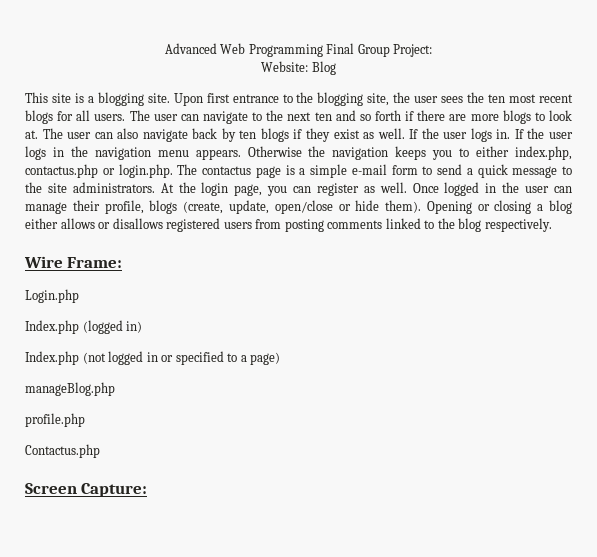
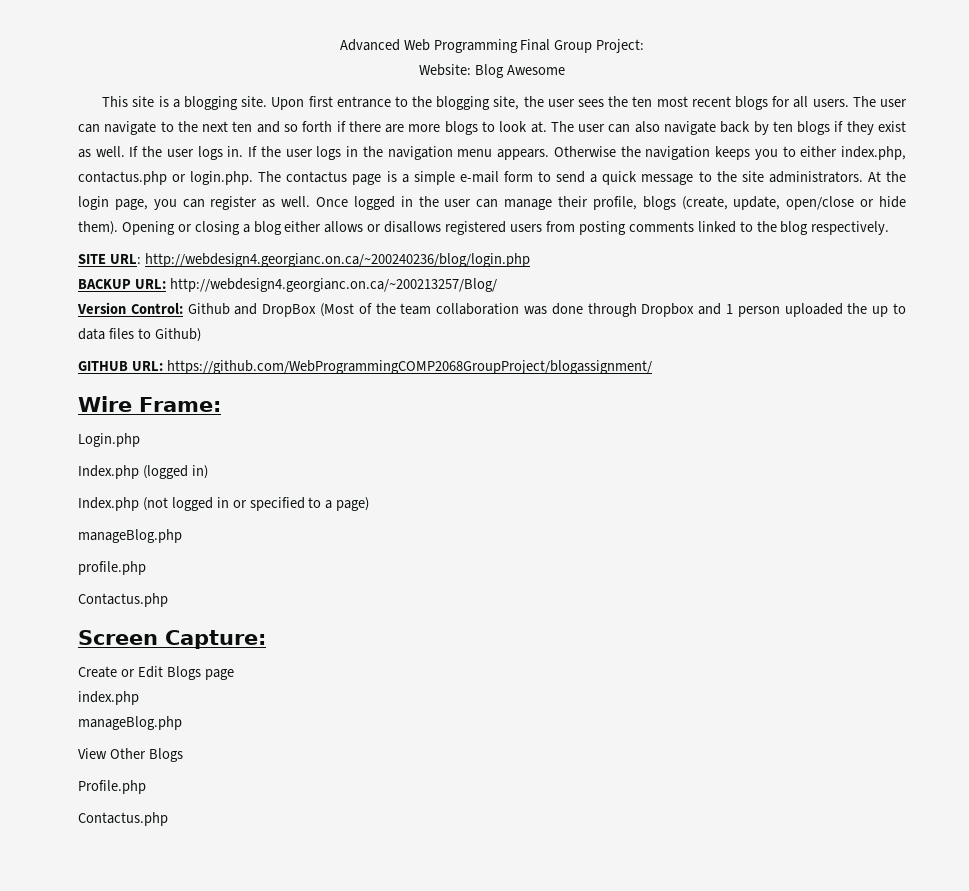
- Website: Blog
+ Website: Blog Awesome
+ SITE URL: http://webdesign4.georgianc.on.ca/~200240236/blog/login.php
+ BACKUP URL: http://webdesign4.georgianc.on.ca/~200213257/Blog/
+ Version Control: Github and DropBox (Most of the team collaboration was done through Dropbox and 1 person uploaded the up to data files to Github)
+ GITHUB URL: https://github.com/WebProgrammingCOMP2068GroupProject/blogassignment/
+ Create or Edit Blogs page
+ index.php
+ manageBlog.php
+ View Other Blogs
+ Profile.php
+ Contactus.php

